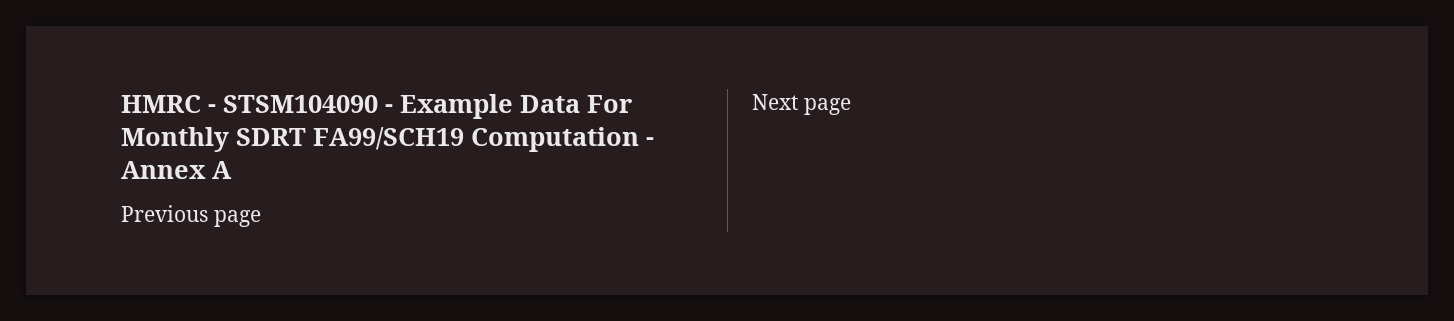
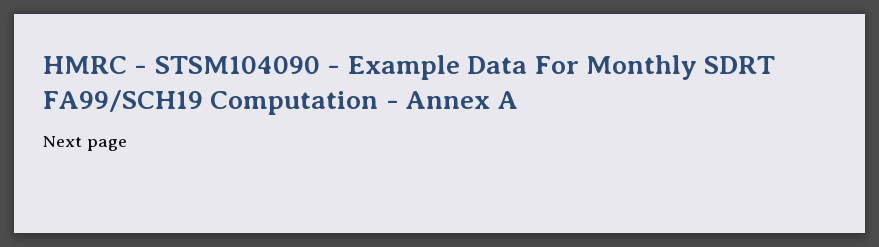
- Previous page

